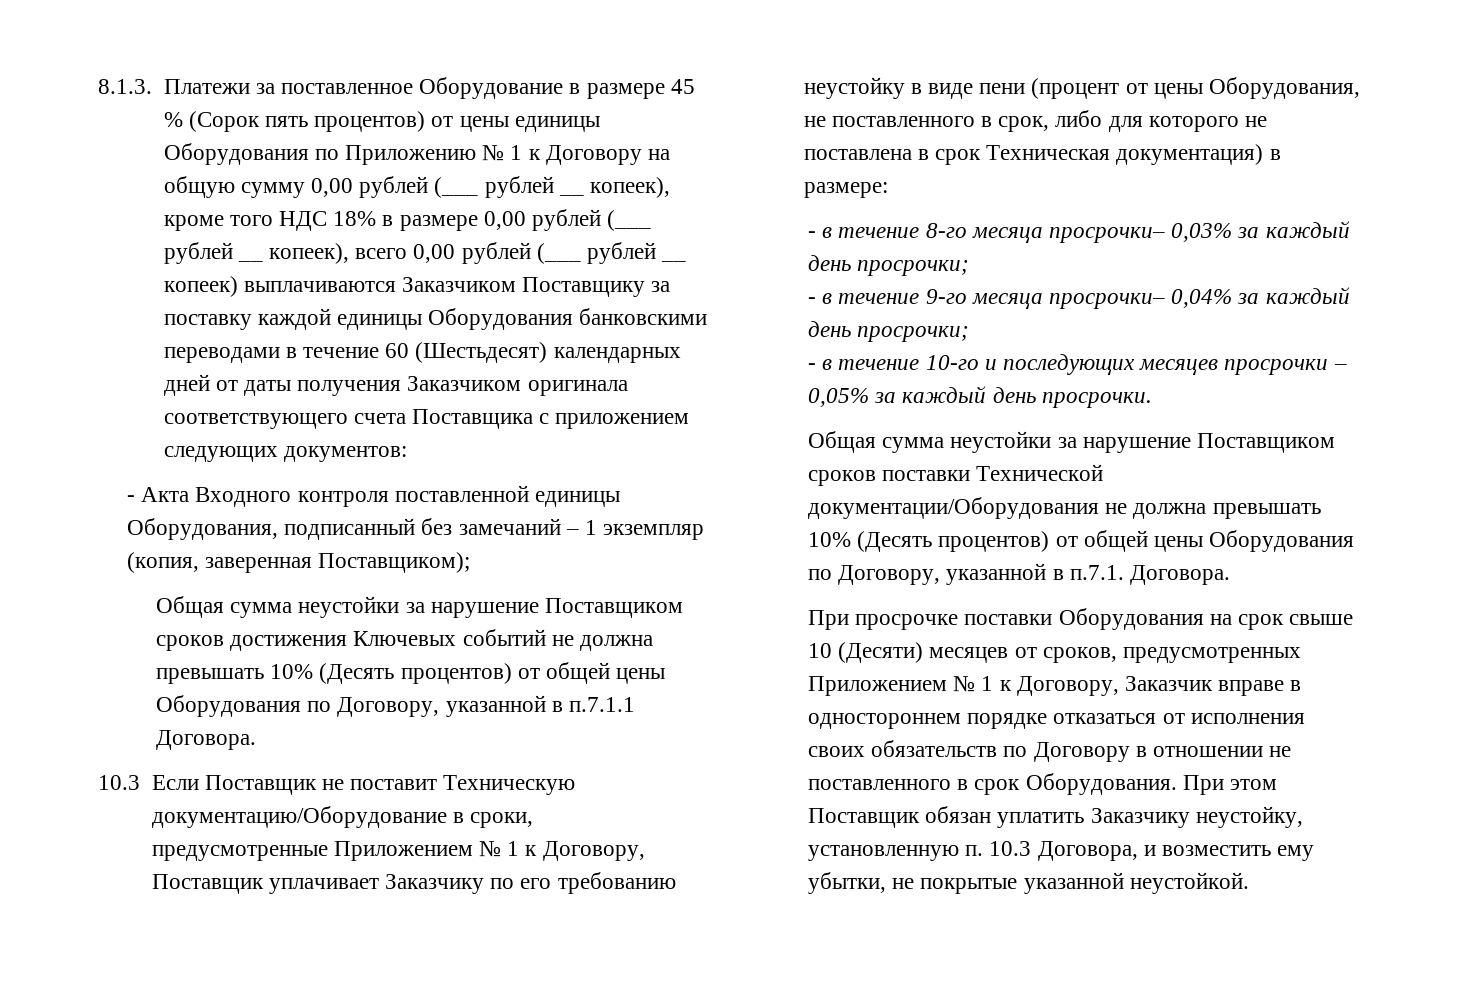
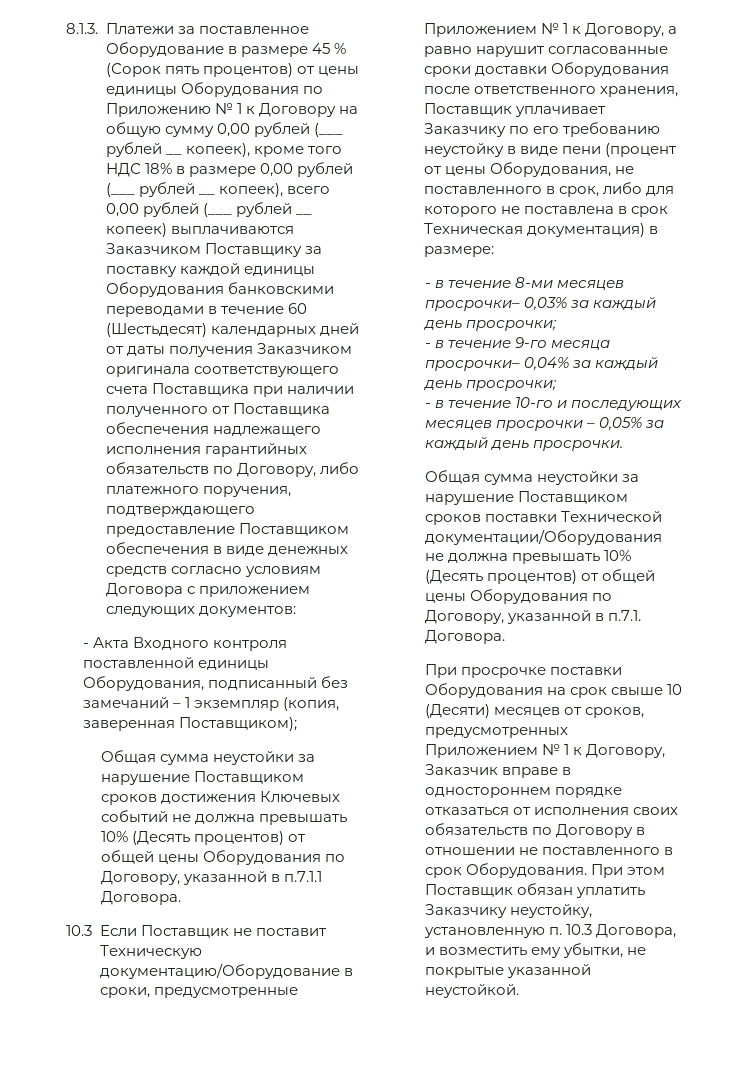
- 8.1.3. Платежи за поставленное Оборудование в размере 45 % (Сорок пять процентов) от цены единицы Оборудования по Приложению № 1 к Договору на общую сумму 0,00 рублей (___ рублей __ копеек), кроме того НДС 18% в размере 0,00 рублей (___ рублей __ копеек), всего 0,00 рублей (___ рублей __ копеек) выплачиваются Заказчиком Поставщику за поставку каждой единицы Оборудования банковскими переводами в течение 60 (Шестьдесят) календарных дней от даты получения Заказчиком оригинала соответствующего счета Поставщика с приложением следующих документов:
+ 8.1.3. Платежи за поставленное Оборудование в размере 45 % (Сорок пять процентов) от цены единицы Оборудования по Приложению № 1 к Договору на общую сумму 0,00 рублей (___ рублей __ копеек), кроме того НДС 18% в размере 0,00 рублей (___ рублей __ копеек), всего 0,00 рублей (___ рублей __ копеек) выплачиваются Заказчиком Поставщику за поставку каждой единицы Оборудования банковскими переводами в течение 60 (Шестьдесят) календарных дней от даты получения Заказчиком оригинала соответствующего счета Поставщика при наличии полученного от Поставщика обеспечения надлежащего исполнения гарантийных обязательств по Договору, либо платежного поручения, подтверждающего предоставление Поставщиком обеспечения в виде денежных средств согласно условиям Договора с приложением следующих документов:
- 10.3 Если Поставщик не поставит Техническую документацию/Оборудование в сроки, предусмотренные Приложением № 1 к Договору, Поставщик уплачивает Заказчику по его требованию неустойку в виде пени (процент от цены Оборудования, не поставленного в срок, либо для которого не поставлена в срок Техническая документация) в размере:
+ 10.3 Если Поставщик не поставит Техническую документацию/Оборудование в сроки, предусмотренные Приложением № 1 к Договору, а равно нарушит согласованные сроки доставки Оборудования после ответственного хранения, Поставщик уплачивает Заказчику по его требованию неустойку в виде пени (процент от цены Оборудования, не поставленного в срок, либо для которого не поставлена в срок Техническая документация) в размере:
- - в течение 8-го месяца просрочки– 0,03% за каждый день просрочки;
+ - в течение 8-ми месяцев просрочки– 0,03% за каждый день просрочки;

